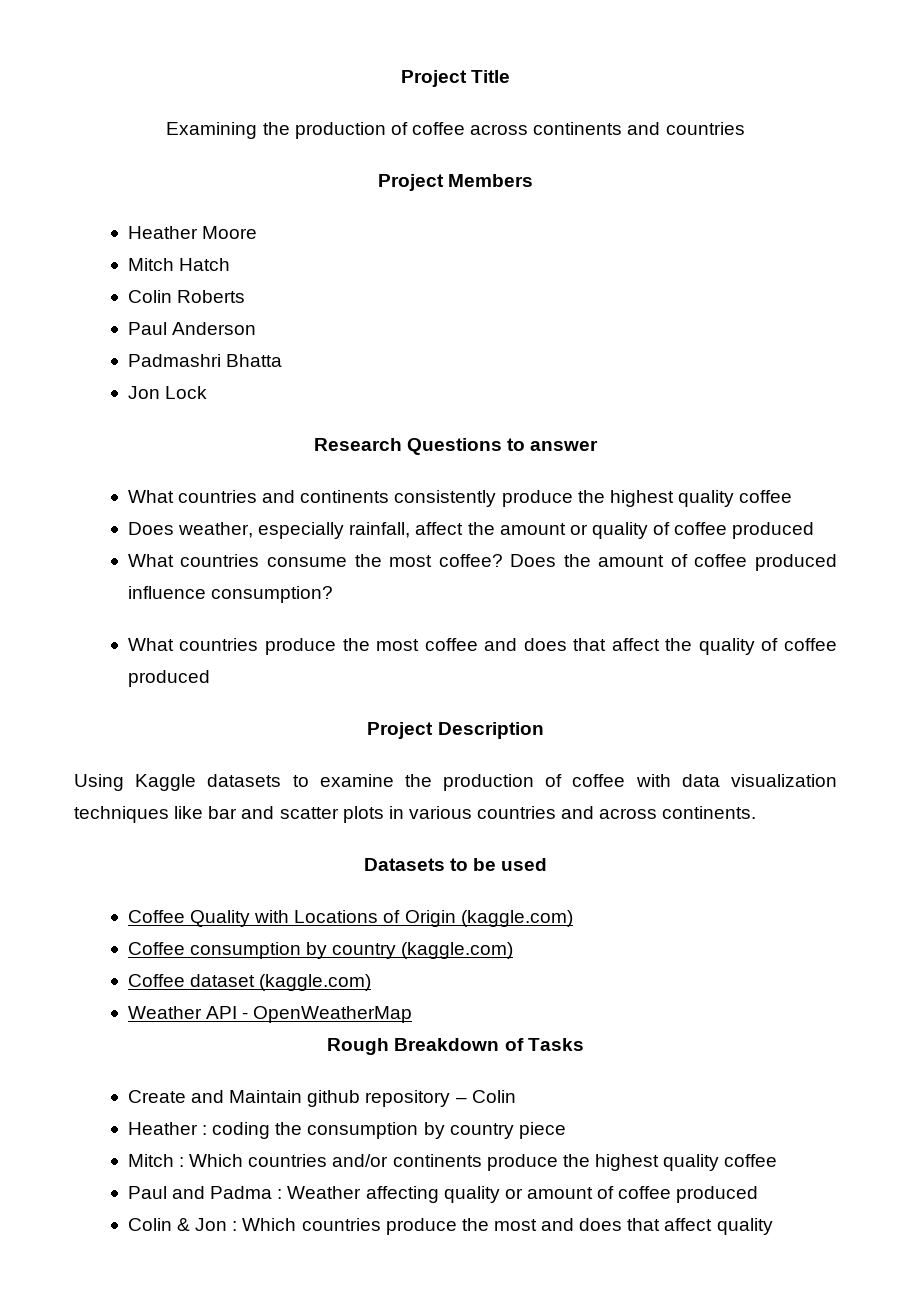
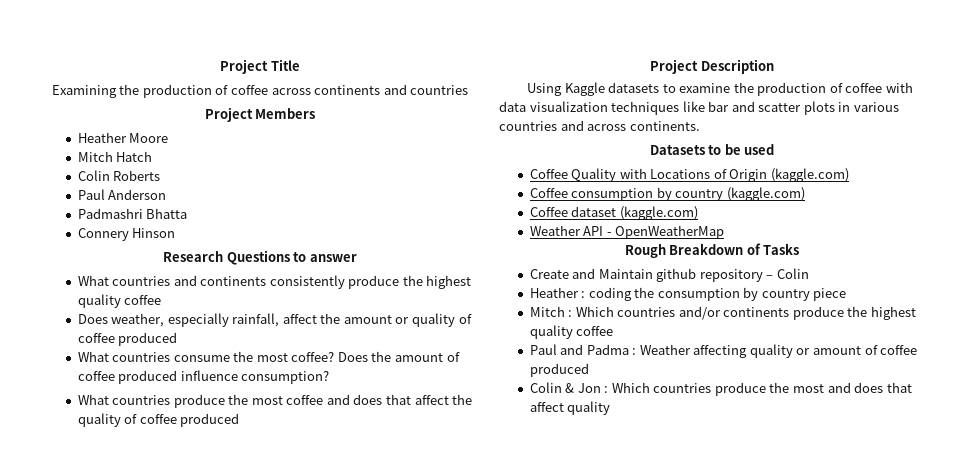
- Jon Lock
+ Connery Hinson

